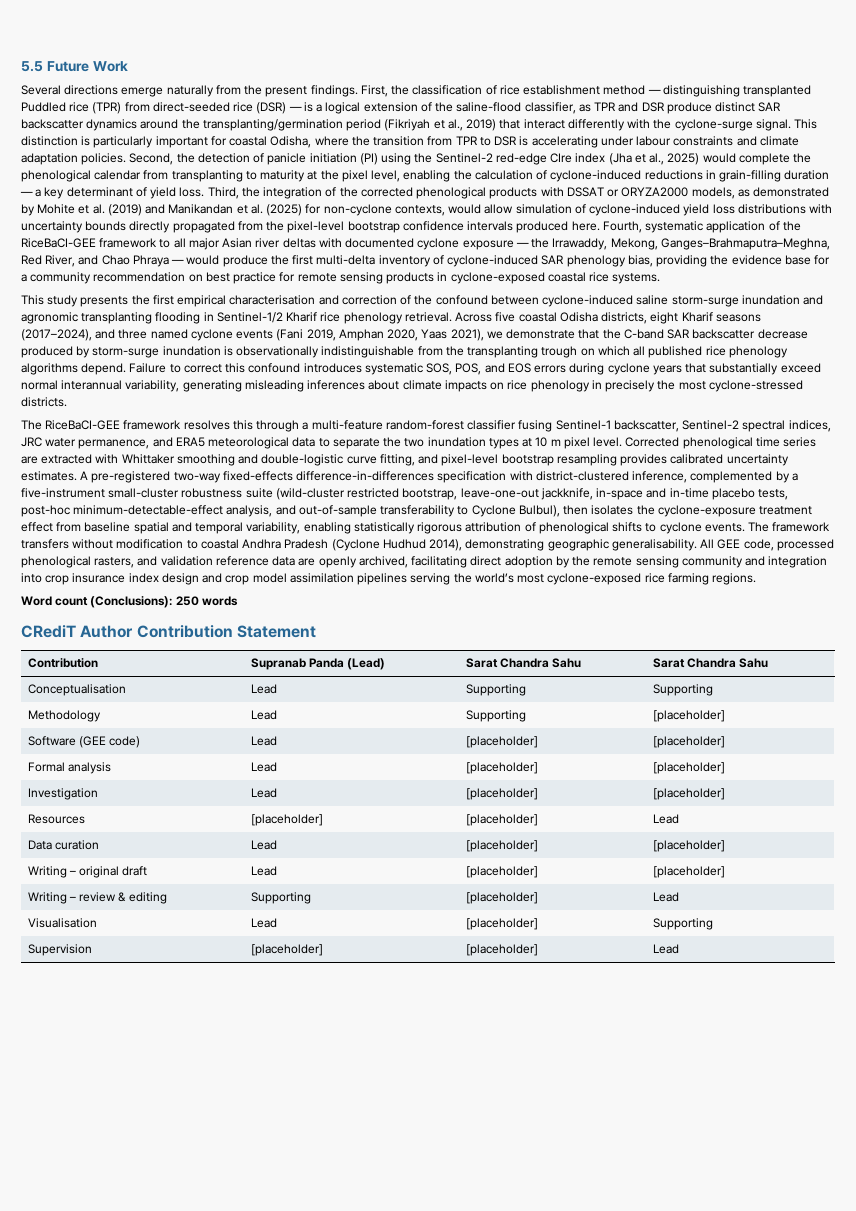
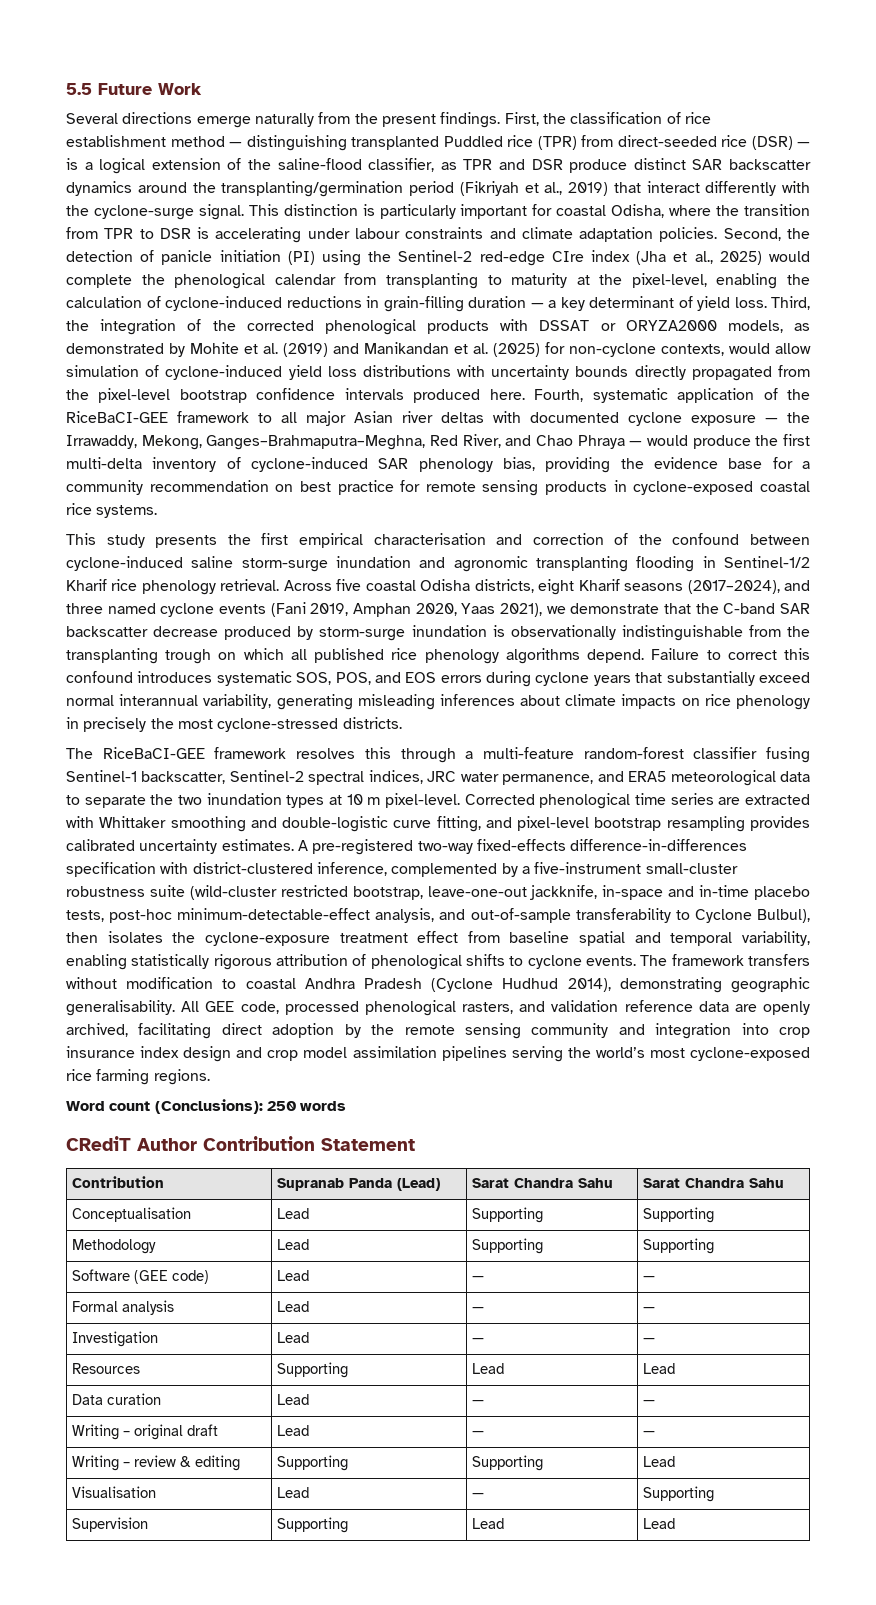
- Second, the detection of panicle initiation (PI) using the Sentinel-2 red-edge CIre index (Jha et al., 2025) would complete the phenological calendar from transplanting to maturity at the pixel level, enabling the calculation of cyclone-induced reductions in grain-filling duration — a key determinant of yield loss.
+ Second, the detection of panicle initiation (PI) using the Sentinel-2 red-edge CIre index (Jha et al., 2025) would complete the phenological calendar from transplanting to maturity at the pixel-level, enabling the calculation of cyclone-induced reductions in grain-filling duration — a key determinant of yield loss.
- The RiceBaCI-GEE framework resolves this through a multi-feature random-forest classifier fusing Sentinel-1 backscatter, Sentinel-2 spectral indices, JRC water permanence, and ERA5 meteorological data to separate the two inundation types at 10 m pixel level.
+ The RiceBaCI-GEE framework resolves this through a multi-feature random-forest classifier fusing Sentinel-1 backscatter, Sentinel-2 spectral indices, JRC water permanence, and ERA5 meteorological data to separate the two inundation types at 10 m pixel-level.
- Methodology | Lead | Supporting | [placeholder]
+ Methodology | Lead | Supporting | Supporting
- Software (GEE code) | Lead | [placeholder] | [placeholder]
+ Software (GEE code) | Lead | — | —
- Formal analysis | Lead | [placeholder] | [placeholder]
+ Formal analysis | Lead | — | —
- Investigation | Lead | [placeholder] | [placeholder]
+ Investigation | Lead | — | —
- Resources | [placeholder] | [placeholder] | Lead
+ Resources | Supporting | Lead | Lead
- Data curation | Lead | [placeholder] | [placeholder]
+ Data curation | Lead | — | —
- Writing – original draft | Lead | [placeholder] | [placeholder]
+ Writing – original draft | Lead | — | —
- Writing – review & editing | Supporting | [placeholder] | Lead
+ Writing – review & editing | Supporting | Supporting | Lead
- Visualisation | Lead | [placeholder] | Supporting
+ Visualisation | Lead | — | Supporting
- Supervision | [placeholder] | [placeholder] | Lead
+ Supervision | Supporting | Lead | Lead

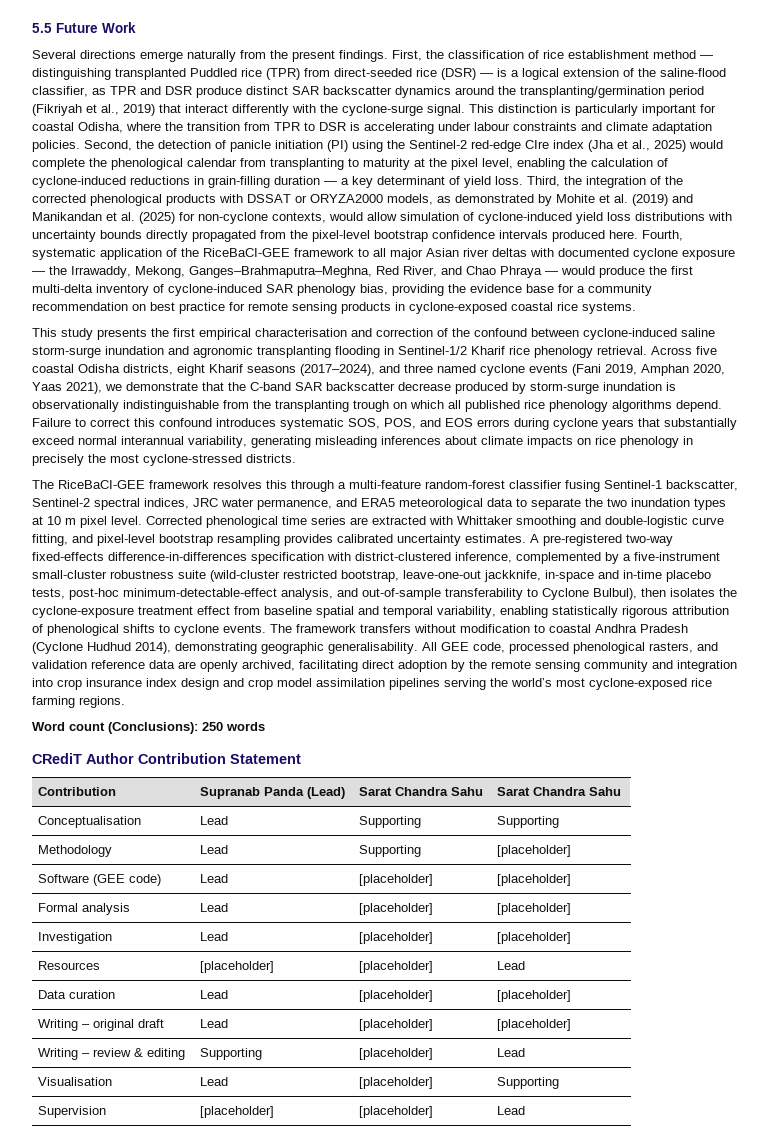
- Second, the detection of panicle initiation (PI) using the Sentinel-2 red-edge CIre index (Jha et al., 2025) would complete the phenological calendar from transplanting to maturity at the pixel-level, enabling the calculation of cyclone-induced reductions in grain-filling duration — a key determinant of yield loss.
+ Second, the detection of panicle initiation (PI) using the Sentinel-2 red-edge CIre index (Jha et al., 2025) would complete the phenological calendar from transplanting to maturity at the pixel level, enabling the calculation of cyclone-induced reductions in grain-filling duration — a key determinant of yield loss.
- The RiceBaCI-GEE framework resolves this through a multi-feature random-forest classifier fusing Sentinel-1 backscatter, Sentinel-2 spectral indices, JRC water permanence, and ERA5 meteorological data to separate the two inundation types at 10 m pixel-level.
+ The RiceBaCI-GEE framework resolves this through a multi-feature random-forest classifier fusing Sentinel-1 backscatter, Sentinel-2 spectral indices, JRC water permanence, and ERA5 meteorological data to separate the two inundation types at 10 m pixel level.
- Methodology | Lead | Supporting | Supporting
+ Methodology | Lead | Supporting | [placeholder]
- Software (GEE code) | Lead | — | —
+ Software (GEE code) | Lead | [placeholder] | [placeholder]
- Formal analysis | Lead | — | —
+ Formal analysis | Lead | [placeholder] | [placeholder]
- Investigation | Lead | — | —
+ Investigation | Lead | [placeholder] | [placeholder]
- Resources | Supporting | Lead | Lead
+ Resources | [placeholder] | [placeholder] | Lead
- Data curation | Lead | — | —
+ Data curation | Lead | [placeholder] | [placeholder]
- Writing – original draft | Lead | — | —
+ Writing – original draft | Lead | [placeholder] | [placeholder]
- Writing – review & editing | Supporting | Supporting | Lead
+ Writing – review & editing | Supporting | [placeholder] | Lead
- Visualisation | Lead | — | Supporting
+ Visualisation | Lead | [placeholder] | Supporting
- Supervision | Supporting | Lead | Lead
+ Supervision | [placeholder] | [placeholder] | Lead

